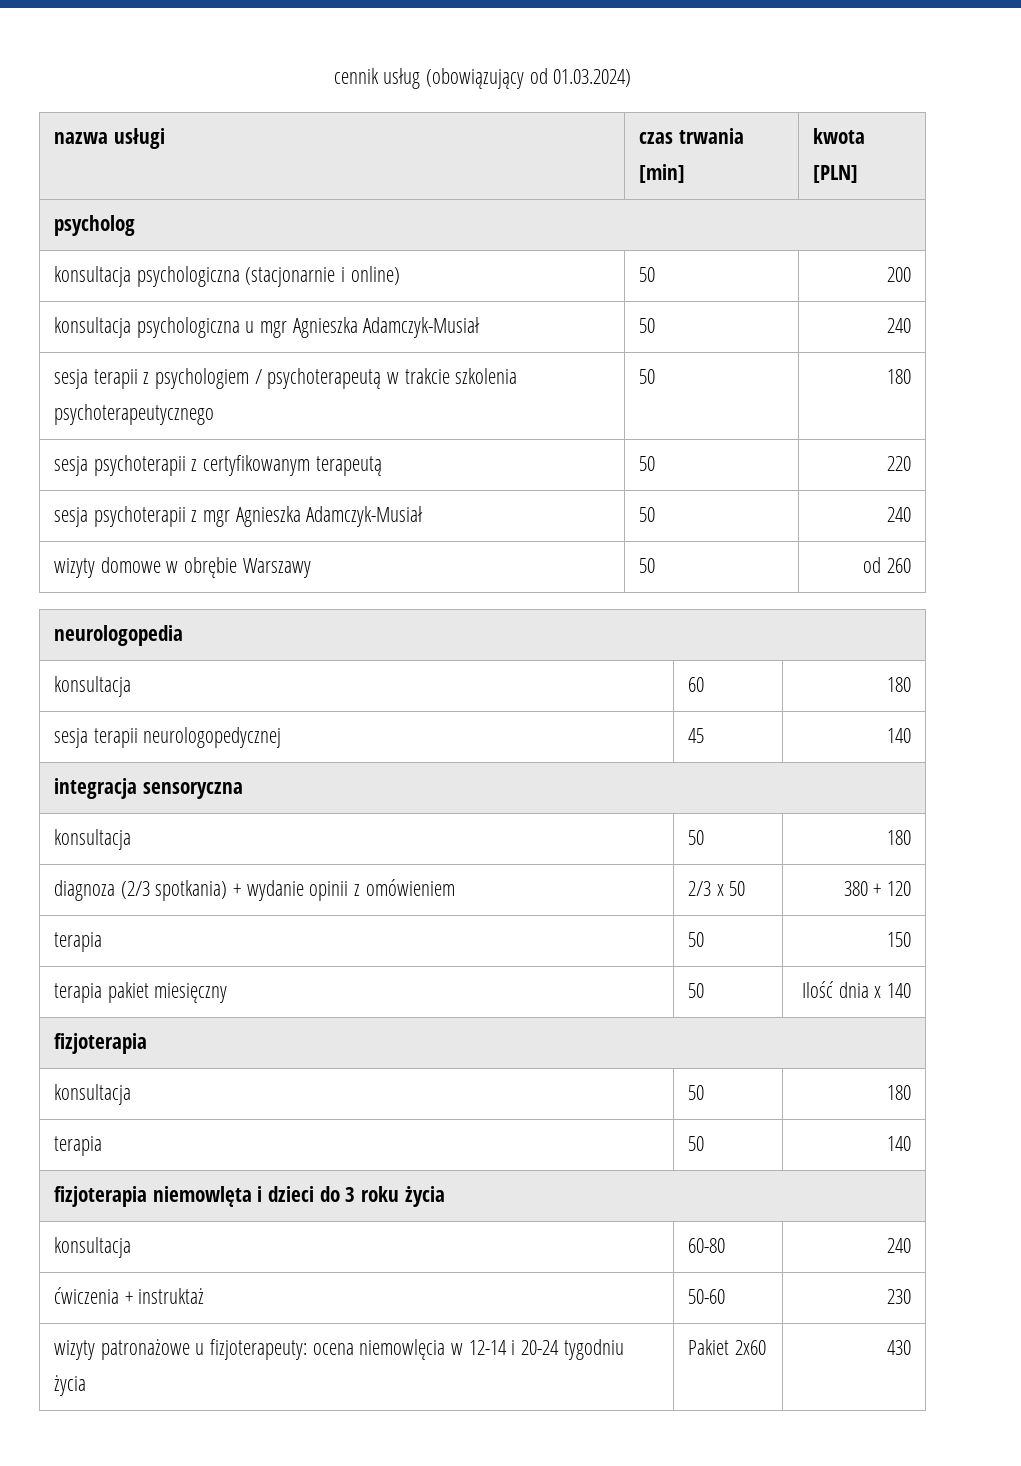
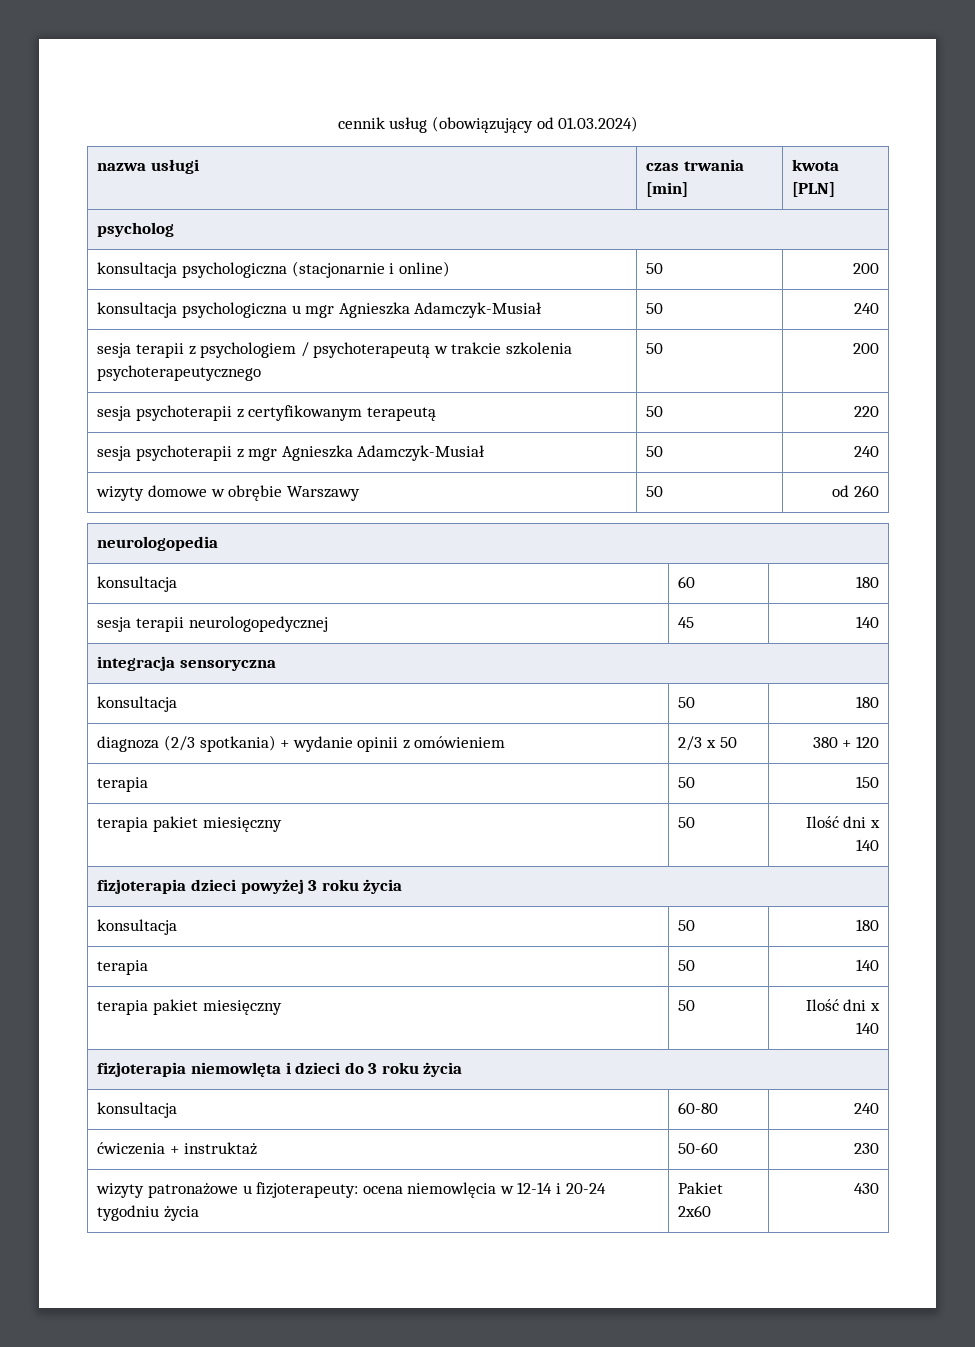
- sesja terapii z psychologiem / psychoterapeutą w trakcie szkolenia psychoterapeutycznego | 50 | 180
+ sesja terapii z psychologiem / psychoterapeutą w trakcie szkolenia psychoterapeutycznego | 50 | 200
  terapia | 50 | 150
- terapia pakiet miesięczny | 50 | Ilość dnia x 140
- fizjoterapia
+ terapia pakiet miesięczny | 50 | Ilość dni x 140
+ fizjoterapia dzieci powyżej 3 roku życia
  terapia | 50 | 140
+ terapia pakiet miesięczny | 50 | Ilość dni x 140

